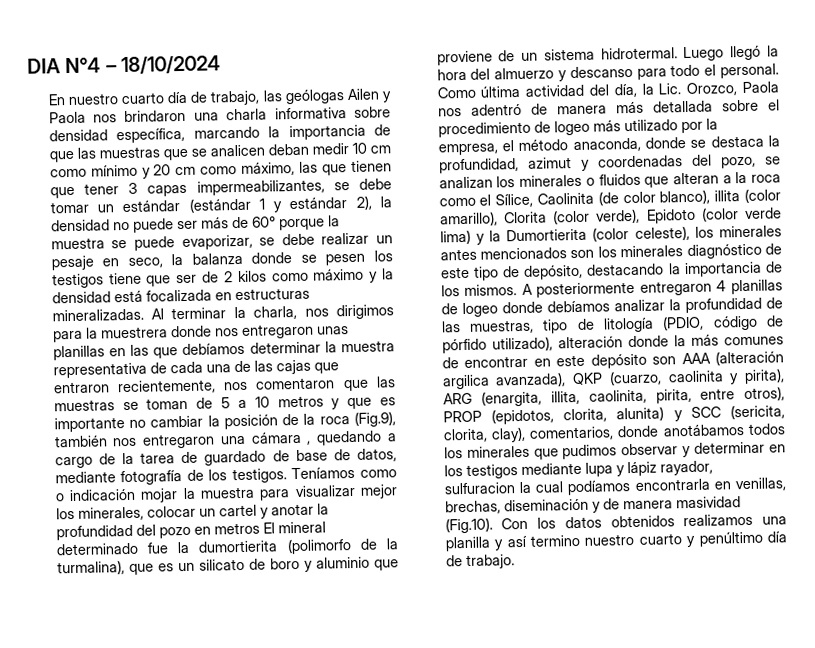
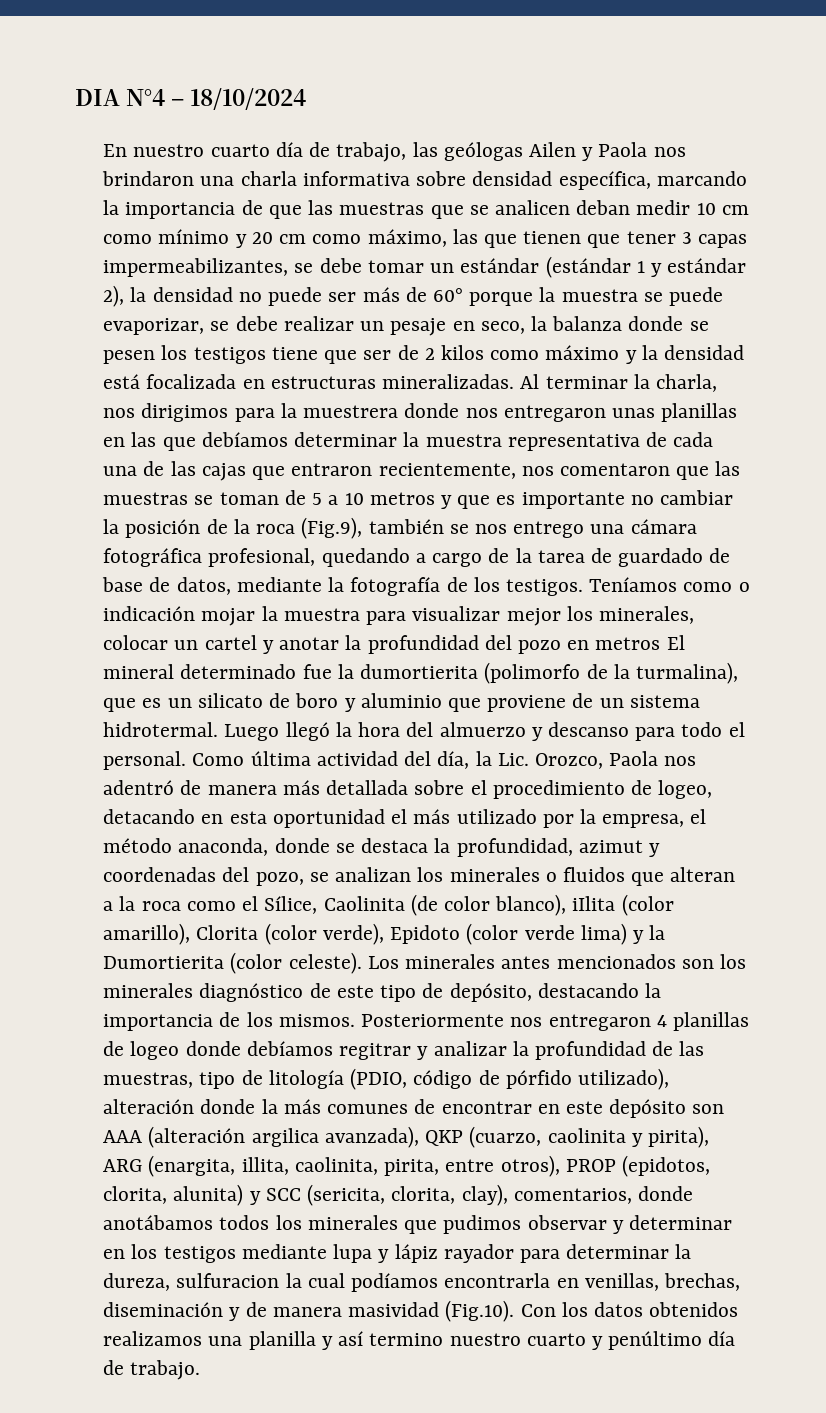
- Al terminar la charla, nos dirigimos para la muestrera donde nos entregaron unas planillas en las que debíamos determinar la muestra representativa de cada una de las cajas que entraron recientemente, nos comentaron que las muestras se toman de 5 a 10 metros y que es importante no cambiar la posición de la roca (Fig.9), también nos entregaron una cámara , quedando a cargo de la tarea de guardado de base de datos, mediante fotografía de los testigos.
+ Al terminar la charla, nos dirigimos para la muestrera donde nos entregaron unas planillas en las que debíamos determinar la muestra representativa de cada una de las cajas que entraron recientemente, nos comentaron que las muestras se toman de 5 a 10 metros y que es importante no cambiar la posición de la roca (Fig.9), también se nos entrego una cámara fotográfica profesional, quedando a cargo de la tarea de guardado de base de datos, mediante la fotografía de los testigos.
- Como última actividad del día, la Lic. Orozco, Paola nos adentró de manera más detallada sobre el procedimiento de logeo más utilizado por la empresa, el método anaconda, donde se destaca la profundidad, azimut y coordenadas del pozo, se analizan los minerales o fluidos que alteran a la roca como el Sílice, Caolinita (de color blanco), iIlita (color amarillo), Clorita (color verde), Epidoto (color verde lima) y la Dumortierita (color celeste), los minerales antes mencionados son los minerales diagnóstico de este tipo de depósito, destacando la importancia de los mismos.
+ Como última actividad del día, la Lic. Orozco, Paola nos adentró de manera más detallada sobre el procedimiento de logeo, detacando en esta oportunidad el más utilizado por la empresa, el método anaconda, donde se destaca la profundidad, azimut y coordenadas del pozo, se analizan los minerales o fluidos que alteran a la roca como el Sílice, Caolinita (de color blanco), iIlita (color amarillo), Clorita (color verde), Epidoto (color verde lima) y la Dumortierita (color celeste). Los minerales antes mencionados son los minerales diagnóstico de este tipo de depósito, destacando la importancia de los mismos.
- A posteriormente entregaron 4 planillas de logeo donde debíamos analizar la profundidad de las muestras, tipo de litología (PDIO, código de pórfido utilizado), alteración donde la más comunes de encontrar en este depósito son AAA (alteración argilica avanzada), QKP (cuarzo, caolinita y pirita), ARG (enargita, illita, caolinita, pirita, entre otros), PROP (epidotos, clorita, alunita) y SCC (sericita, clorita, clay), comentarios, donde anotábamos todos los minerales que pudimos observar y determinar en los testigos mediante lupa y lápiz rayador, sulfuracion la cual podíamos encontrarla en venillas, brechas, diseminación y de manera masividad (Fig.10). Con los datos obtenidos realizamos una planilla y así termino nuestro cuarto y penúltimo día de trabajo.
+ Posteriormente nos entregaron 4 planillas de logeo donde debíamos regitrar y analizar la profundidad de las muestras, tipo de litología (PDIO, código de pórfido utilizado), alteración donde la más comunes de encontrar en este depósito son AAA (alteración argilica avanzada), QKP (cuarzo, caolinita y pirita), ARG (enargita, illita, caolinita, pirita, entre otros), PROP (epidotos, clorita, alunita) y SCC (sericita, clorita, clay), comentarios, donde anotábamos todos los minerales que pudimos observar y determinar en los testigos mediante lupa y lápiz rayador para determinar la dureza, sulfuracion la cual podíamos encontrarla en venillas, brechas, diseminación y de manera masividad (Fig.10). Con los datos obtenidos realizamos una planilla y así termino nuestro cuarto y penúltimo día de trabajo.

